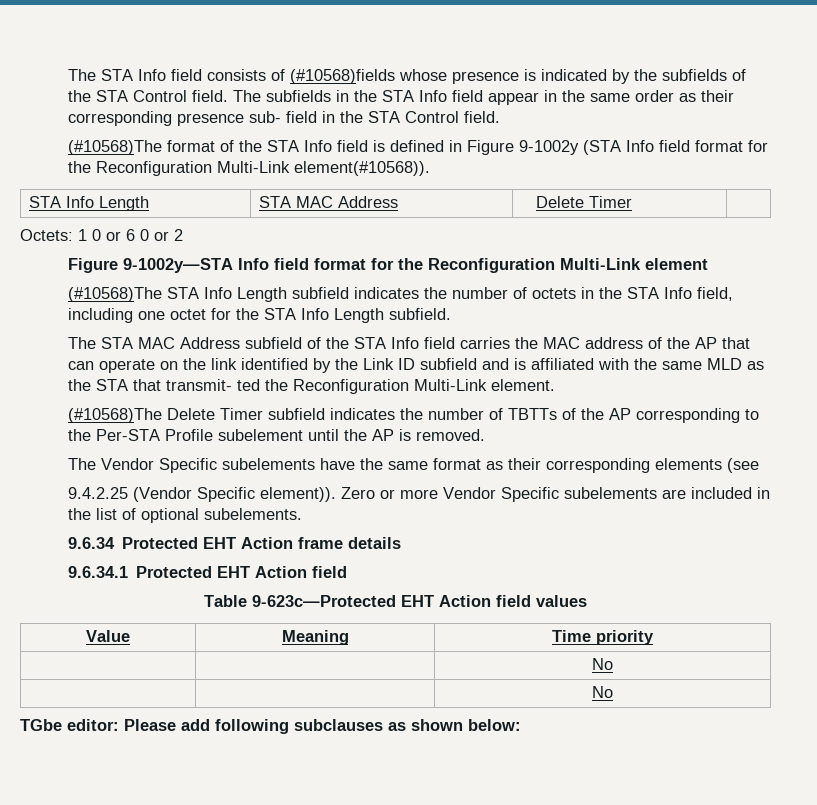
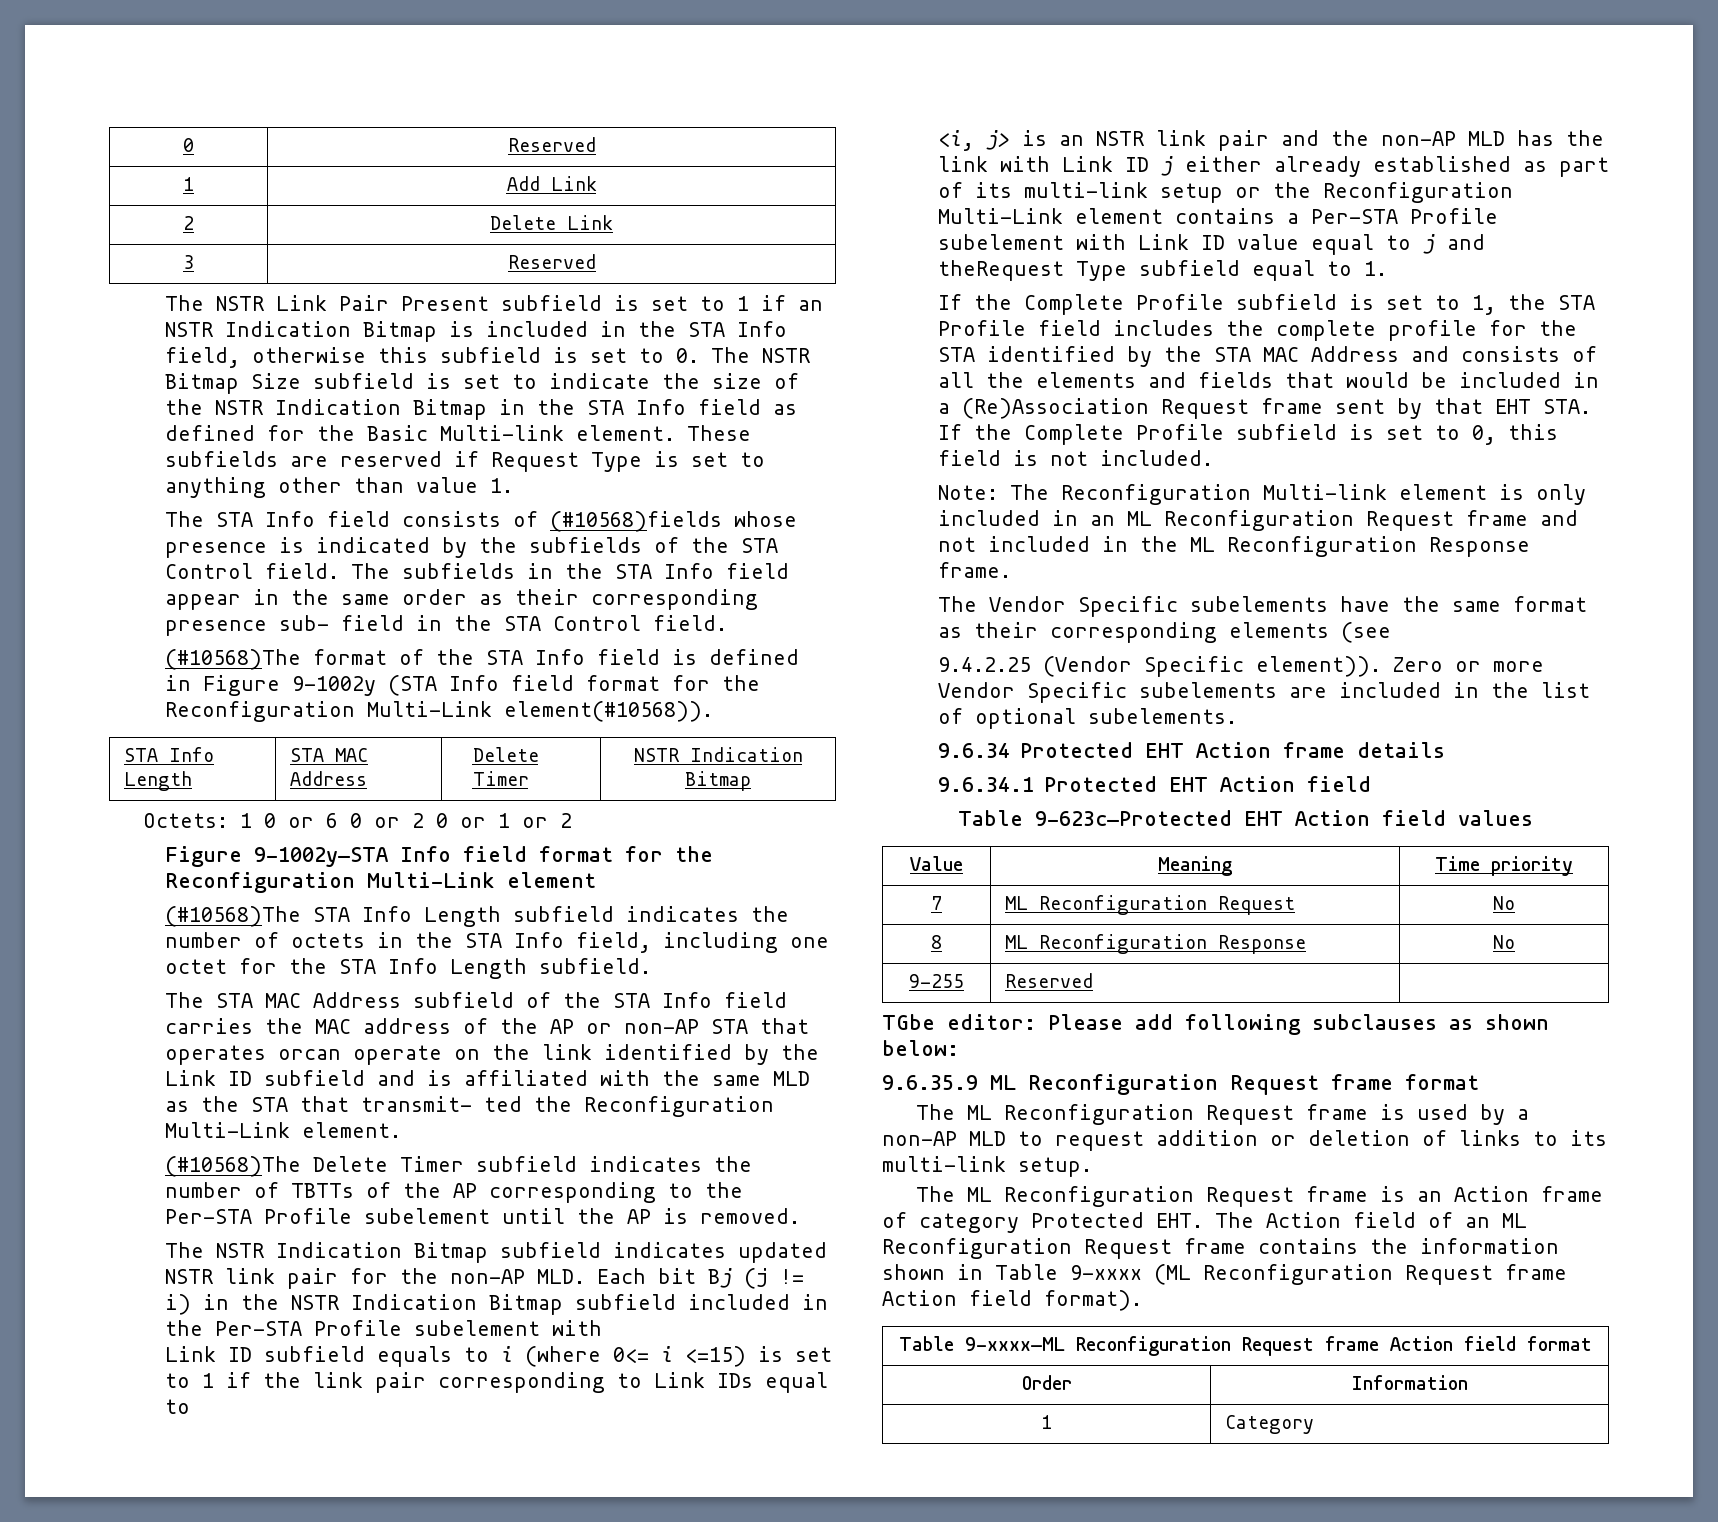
+ 0 | Reserved
+ 1 | Add Link
+ 2 | Delete Link
+ 3 | Reserved
+ The NSTR Link Pair Present subfield is set to 1 if an NSTR Indication Bitmap is included in the STA Info field, otherwise this subfield is set to 0. The NSTR Bitmap Size subfield is set to indicate the size of the NSTR Indication Bitmap in the STA Info field as defined for the Basic Multi-link element. These subfields are reserved if Request Type is set to anything other than value 1.
- STA Info Length | STA MAC Address | Delete Timer |
+ STA Info Length | STA MAC Address | Delete Timer | NSTR Indication Bitmap
- Octets: 1 0 or 6 0 or 2
+ Octets: 1 0 or 6 0 or 2 0 or 1 or 2
- The STA MAC Address subfield of the STA Info field carries the MAC address of the AP that can operate on the link identified by the Link ID subfield and is affiliated with the same MLD as the STA that transmit- ted the Reconfiguration Multi-Link element.
+ The STA MAC Address subfield of the STA Info field carries the MAC address of the AP or non-AP STA that operates orcan operate on the link identified by the Link ID subfield and is affiliated with the same MLD as the STA that transmit- ted the Reconfiguration Multi-Link element.
+ The NSTR Indication Bitmap subfield indicates updated NSTR link pair for the non-AP MLD. Each bit Bj (j != i) in the NSTR Indication Bitmap subfield included in the Per-STA Profile subelement with
+ Link ID subfield equals to i (where 0<= i <=15) is set to 1 if the link pair corresponding to Link IDs equal to
+ <i, j> is an NSTR link pair and the non-AP MLD has the link with Link ID j either already established as part of its multi-link setup or the Reconfiguration Multi-Link element contains a Per-STA Profile subelement with Link ID value equal to j and theRequest Type subfield equal to 1.
+ If the Complete Profile subfield is set to 1, the STA Profile field includes the complete profile for the STA identified by the STA MAC Address and consists of all the elements and fields that would be included in a (Re)Association Request frame sent by that EHT STA. If the Complete Profile subfield is set to 0, this field is not included.
+ Note: The Reconfiguration Multi-link element is only included in an ML Reconfiguration Request frame and not included in the ML Reconfiguration Response frame.
  Value | Meaning | Time priority
- | | No
- | | No
+ 7 | ML Reconfiguration Request | No
+ 8 | ML Reconfiguration Response | No
+ 9-255 | Reserved |
+ 9.6.35.9 ML Reconfiguration Request frame format
+ The ML Reconfiguration Request frame is used by a non-AP MLD to request addition or deletion of links to its multi-link setup.
+ The ML Reconfiguration Request frame is an Action frame of category Protected EHT. The Action field of an ML Reconfiguration Request frame contains the information shown in Table 9-xxxx (ML Reconfiguration Request frame Action field format).
+ Table 9-xxxx—ML Reconfiguration Request frame Action field format
+ Order | Information
+ 1 | Category

